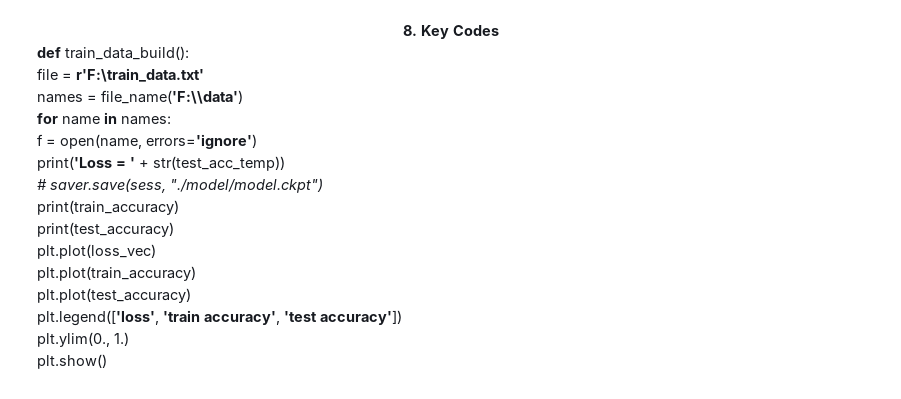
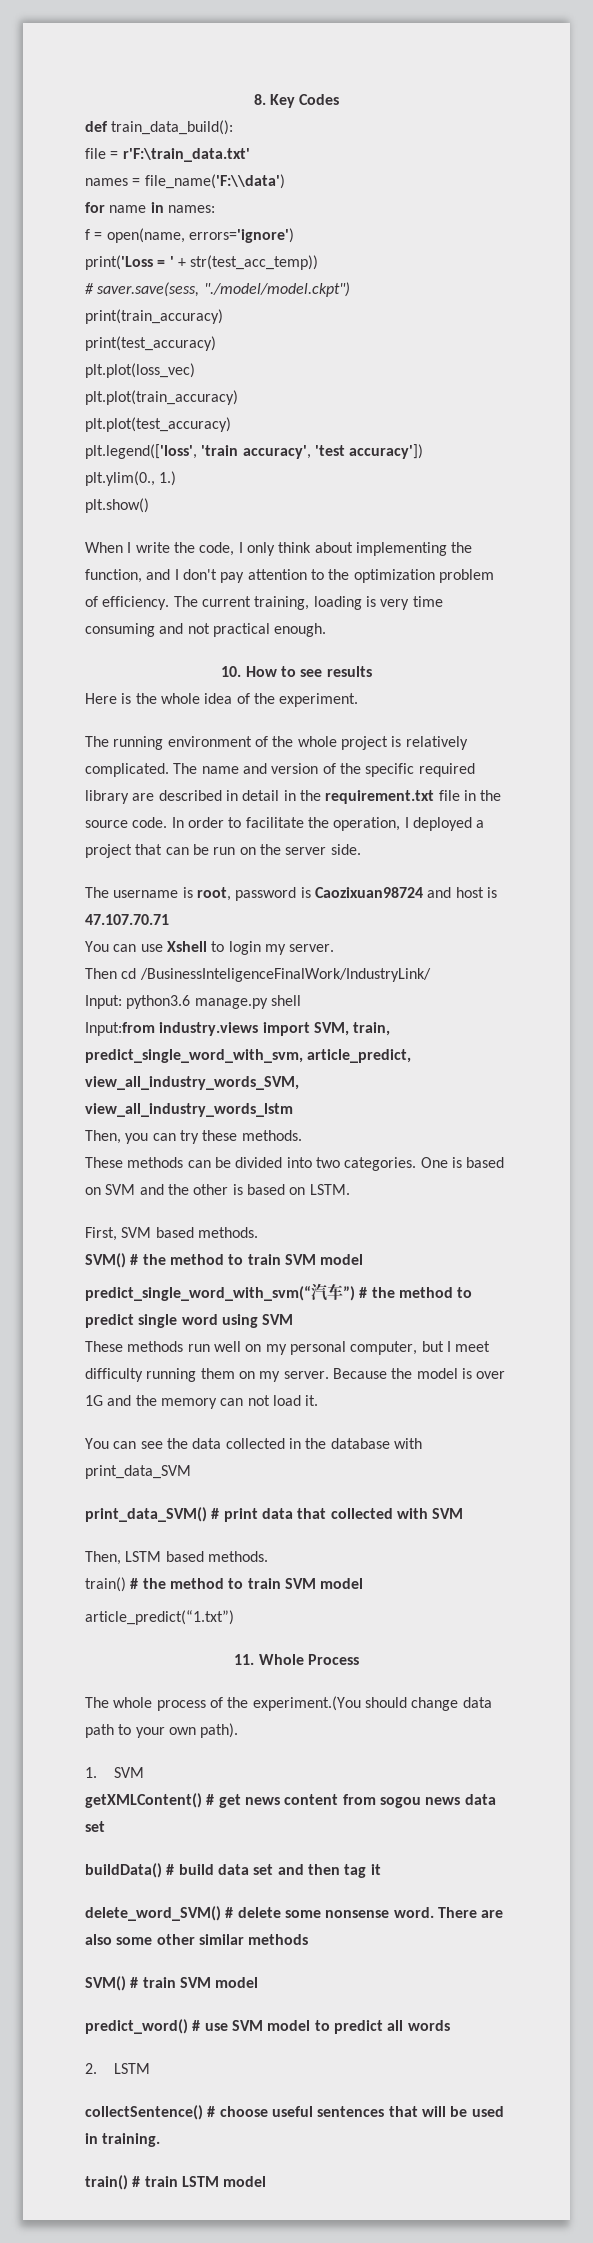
+ When I write the code, I only think about implementing the function, and I don't pay attention to the optimization problem of efficiency. The current training, loading is very time consuming and not practical enough.
+ 10. How to see results
+ Here is the whole idea of the experiment.
+ The running environment of the whole project is relatively complicated. The name and version of the specific required library are described in detail in the requirement.txt file in the source code. In order to facilitate the operation, I deployed a project that can be run on the server side.
+ The username is root, password is Caozixuan98724 and host is 47.107.70.71
+ You can use Xshell to login my server.
+ Then cd /BusinessInteligenceFinalWork/IndustryLink/
+ Input: python3.6 manage.py shell
+ Input:from industry.views import SVM, train, predict_single_word_with_svm, article_predict, view_all_industry_words_SVM, view_all_industry_words_lstm
+ Then, you can try these methods.
+ These methods can be divided into two categories. One is based on SVM and the other is based on LSTM.
+ First, SVM based methods.
+ SVM() # the method to train SVM model
+ predict_single_word_with_svm(“汽车”) # the method to predict single word using SVM
+ These methods run well on my personal computer, but I meet difficulty running them on my server. Because the model is over 1G and the memory can not load it.
+ You can see the data collected in the database with print_data_SVM
+ print_data_SVM() # print data that collected with SVM
+ Then, LSTM based methods.
+ train() # the method to train SVM model
+ article_predict(“1.txt”)
+ 11. Whole Process
+ The whole process of the experiment.(You should change data path to your own path).
+ 1. SVM
+ getXMLContent() # get news content from sogou news data set
+ buildData() # build data set and then tag it
+ delete_word_SVM() # delete some nonsense word. There are also some other similar methods
+ SVM() # train SVM model
+ predict_word() # use SVM model to predict all words
+ 2. LSTM
+ collectSentence() # choose useful sentences that will be used in training.
+ train() # train LSTM model

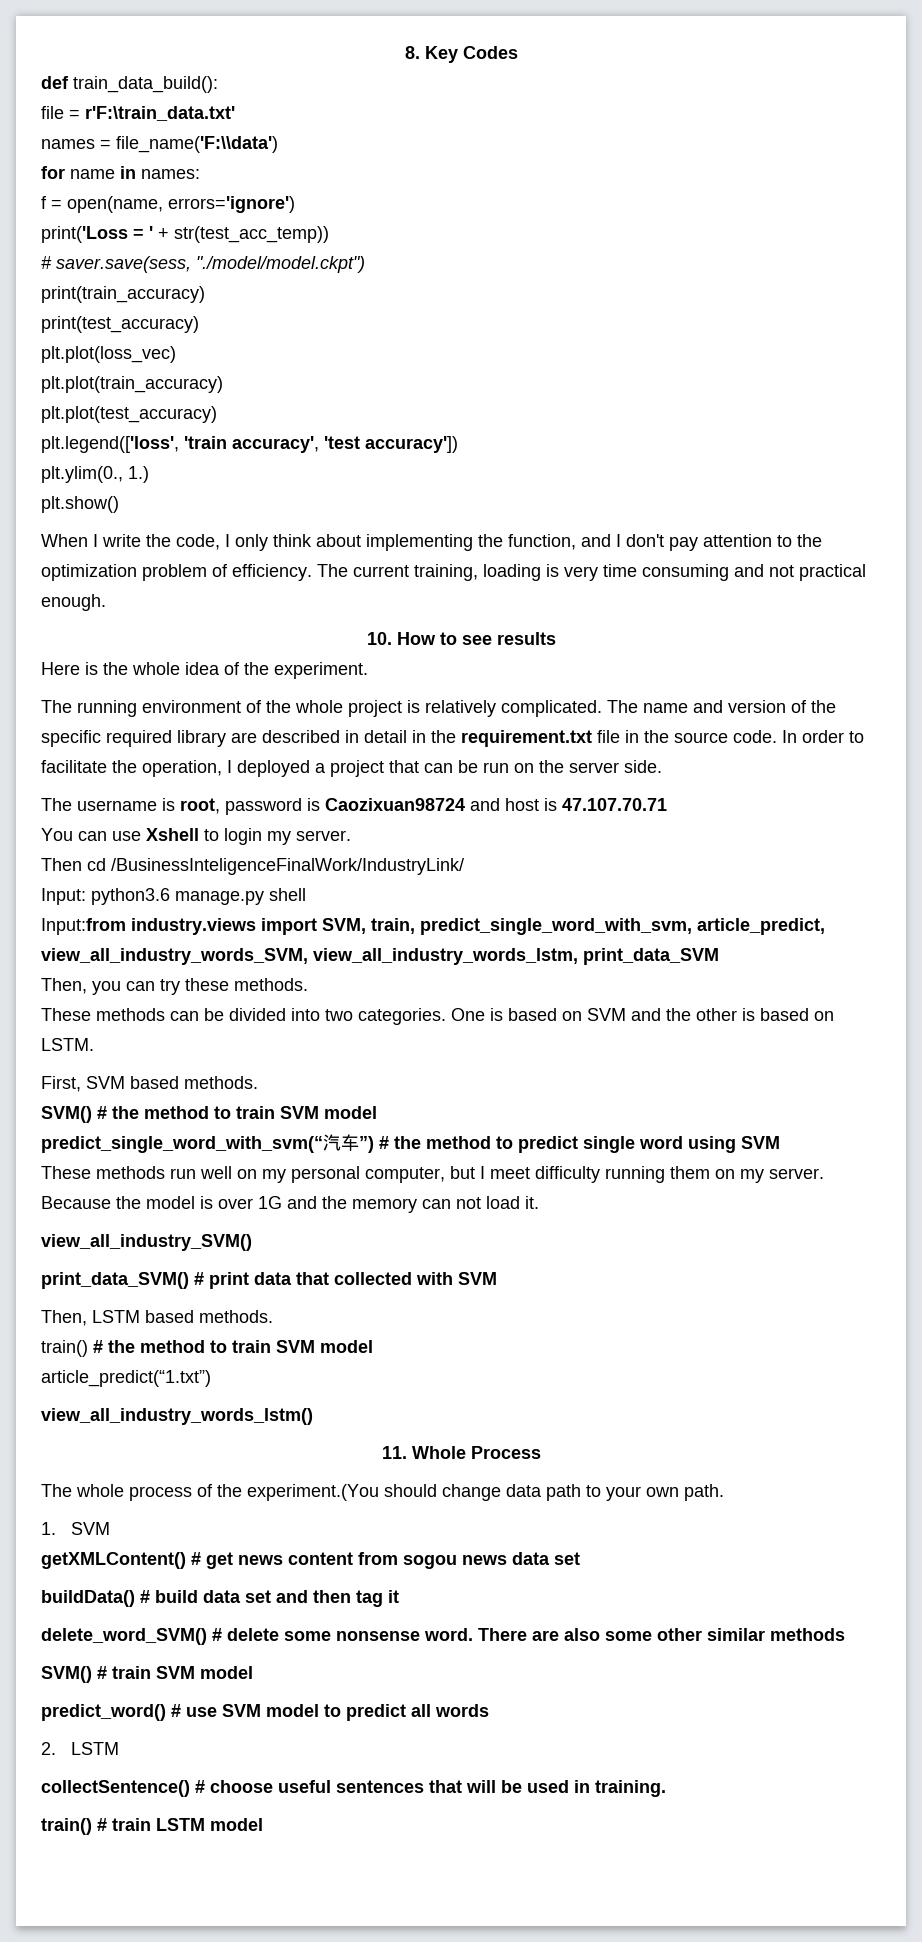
- Input:from industry.views import SVM, train, predict_single_word_with_svm, article_predict, view_all_industry_words_SVM, view_all_industry_words_lstm
+ Input:from industry.views import SVM, train, predict_single_word_with_svm, article_predict, view_all_industry_words_SVM, view_all_industry_words_lstm, print_data_SVM
- You can see the data collected in the database with print_data_SVM
+ view_all_industry_SVM()
+ view_all_industry_words_lstm()
- The whole process of the experiment.(You should change data path to your own path).
+ The whole process of the experiment.(You should change data path to your own path.

